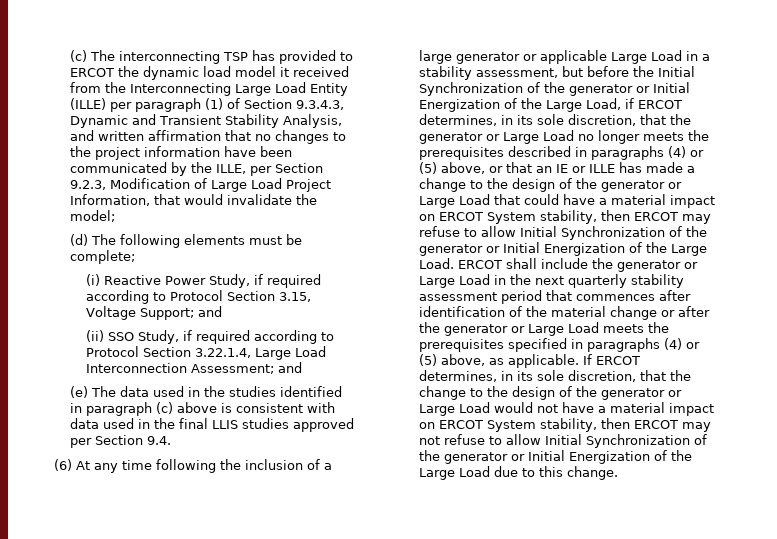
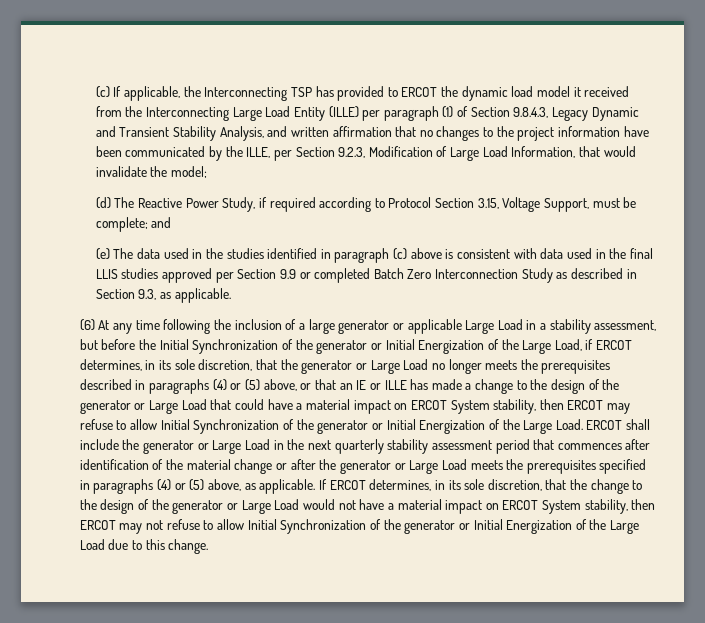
- (c) The interconnecting TSP has provided to ERCOT the dynamic load model it received from the Interconnecting Large Load Entity (ILLE) per paragraph (1) of Section 9.3.4.3, Dynamic and Transient Stability Analysis, and written affirmation that no changes to the project information have been communicated by the ILLE, per Section 9.2.3, Modification of Large Load Project Information, that would invalidate the model;
+ (c) If applicable, the Interconnecting TSP has provided to ERCOT the dynamic load model it received from the Interconnecting Large Load Entity (ILLE) per paragraph (1) of Section 9.8.4.3, Legacy Dynamic and Transient Stability Analysis, and written affirmation that no changes to the project information have been communicated by the ILLE, per Section 9.2.3, Modification of Large Load Information, that would invalidate the model;
- (d) The following elements must be complete;
- (i) Reactive Power Study, if required according to Protocol Section 3.15, Voltage Support; and
- (ii) SSO Study, if required according to Protocol Section 3.22.1.4, Large Load Interconnection Assessment; and
+ (d) The Reactive Power Study, if required according to Protocol Section 3.15, Voltage Support, must be complete; and
- (e) The data used in the studies identified in paragraph (c) above is consistent with data used in the final LLIS studies approved per Section 9.4.
+ (e) The data used in the studies identified in paragraph (c) above is consistent with data used in the final LLIS studies approved per Section 9.9 or completed Batch Zero Interconnection Study as described in Section 9.3, as applicable.

